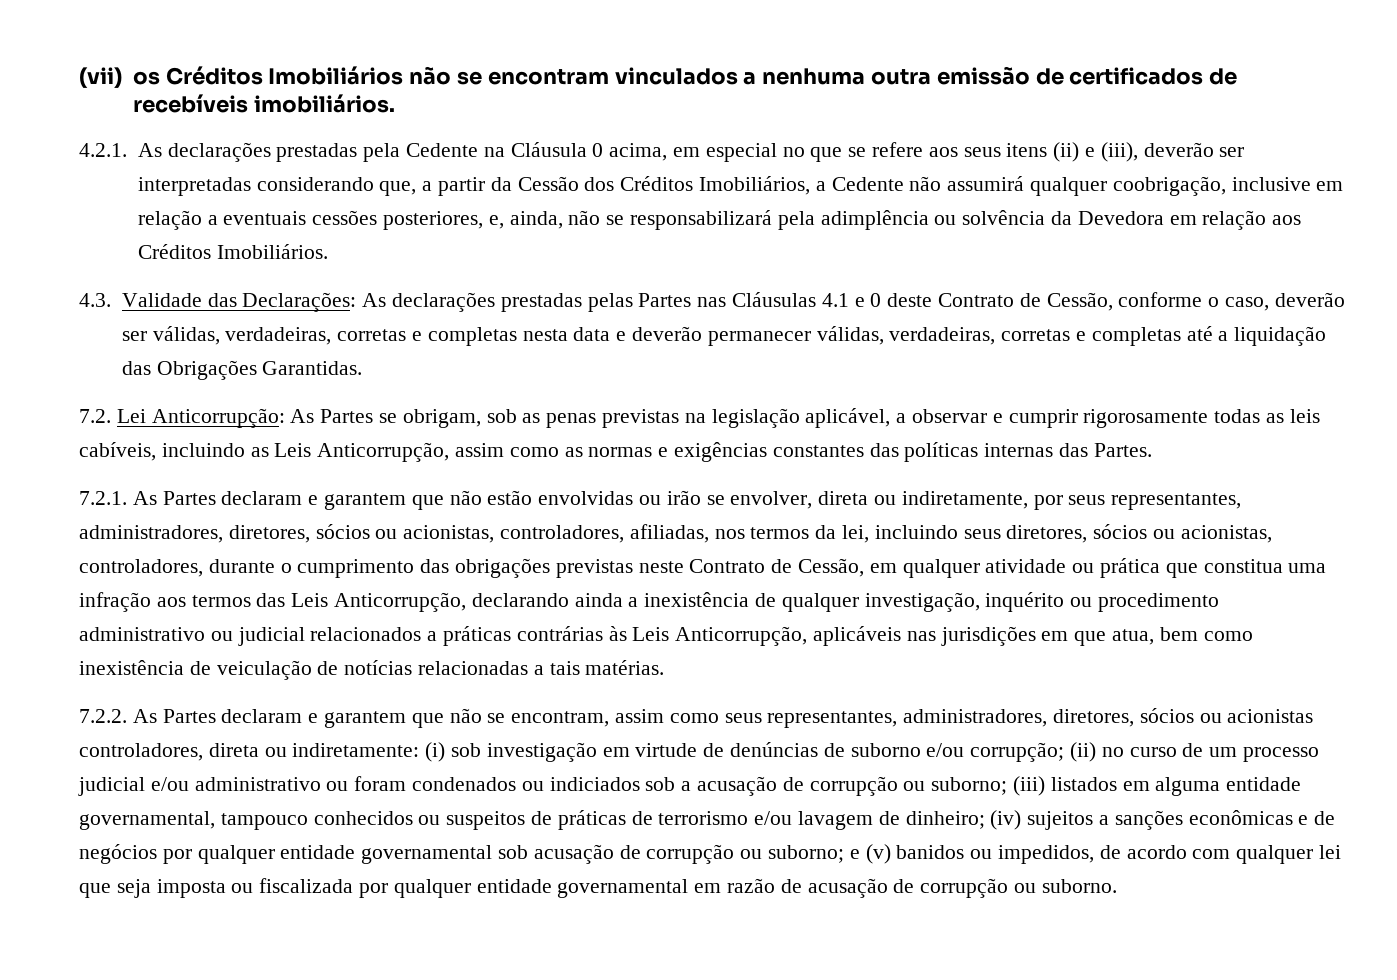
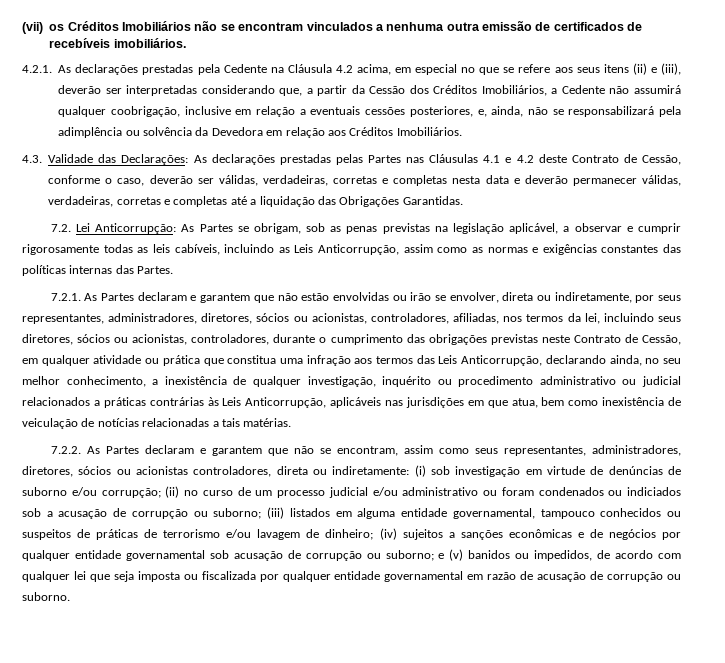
- 4.2.1. As declarações prestadas pela Cedente na Cláusula 0 acima, em especial no que se refere aos seus itens (ii) e (iii), deverão ser interpretadas considerando que, a partir da Cessão dos Créditos Imobiliários, a Cedente não assumirá qualquer coobrigação, inclusive em relação a eventuais cessões posteriores, e, ainda, não se responsabilizará pela adimplência ou solvência da Devedora em relação aos Créditos Imobiliários.
+ 4.2.1. As declarações prestadas pela Cedente na Cláusula 4.2 acima, em especial no que se refere aos seus itens (ii) e (iii), deverão ser interpretadas considerando que, a partir da Cessão dos Créditos Imobiliários, a Cedente não assumirá qualquer coobrigação, inclusive em relação a eventuais cessões posteriores, e, ainda, não se responsabilizará pela adimplência ou solvência da Devedora em relação aos Créditos Imobiliários.
- 4.3. Validade das Declarações: As declarações prestadas pelas Partes nas Cláusulas 4.1 e 0 deste Contrato de Cessão, conforme o caso, deverão ser válidas, verdadeiras, corretas e completas nesta data e deverão permanecer válidas, verdadeiras, corretas e completas até a liquidação das Obrigações Garantidas.
+ 4.3. Validade das Declarações: As declarações prestadas pelas Partes nas Cláusulas 4.1 e 4.2 deste Contrato de Cessão, conforme o caso, deverão ser válidas, verdadeiras, corretas e completas nesta data e deverão permanecer válidas, verdadeiras, corretas e completas até a liquidação das Obrigações Garantidas.
- 7.2.1. As Partes declaram e garantem que não estão envolvidas ou irão se envolver, direta ou indiretamente, por seus representantes, administradores, diretores, sócios ou acionistas, controladores, afiliadas, nos termos da lei, incluindo seus diretores, sócios ou acionistas, controladores, durante o cumprimento das obrigações previstas neste Contrato de Cessão, em qualquer atividade ou prática que constitua uma infração aos termos das Leis Anticorrupção, declarando ainda a inexistência de qualquer investigação, inquérito ou procedimento administrativo ou judicial relacionados a práticas contrárias às Leis Anticorrupção, aplicáveis nas jurisdições em que atua, bem como inexistência de veiculação de notícias relacionadas a tais matérias.
+ 7.2.1. As Partes declaram e garantem que não estão envolvidas ou irão se envolver, direta ou indiretamente, por seus representantes, administradores, diretores, sócios ou acionistas, controladores, afiliadas, nos termos da lei, incluindo seus diretores, sócios ou acionistas, controladores, durante o cumprimento das obrigações previstas neste Contrato de Cessão, em qualquer atividade ou prática que constitua uma infração aos termos das Leis Anticorrupção, declarando ainda, no seu melhor conhecimento, a inexistência de qualquer investigação, inquérito ou procedimento administrativo ou judicial relacionados a práticas contrárias às Leis Anticorrupção, aplicáveis nas jurisdições em que atua, bem como inexistência de veiculação de notícias relacionadas a tais matérias.

